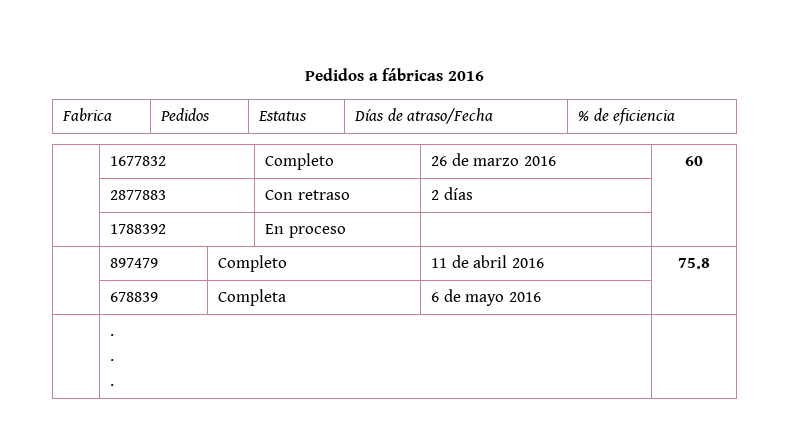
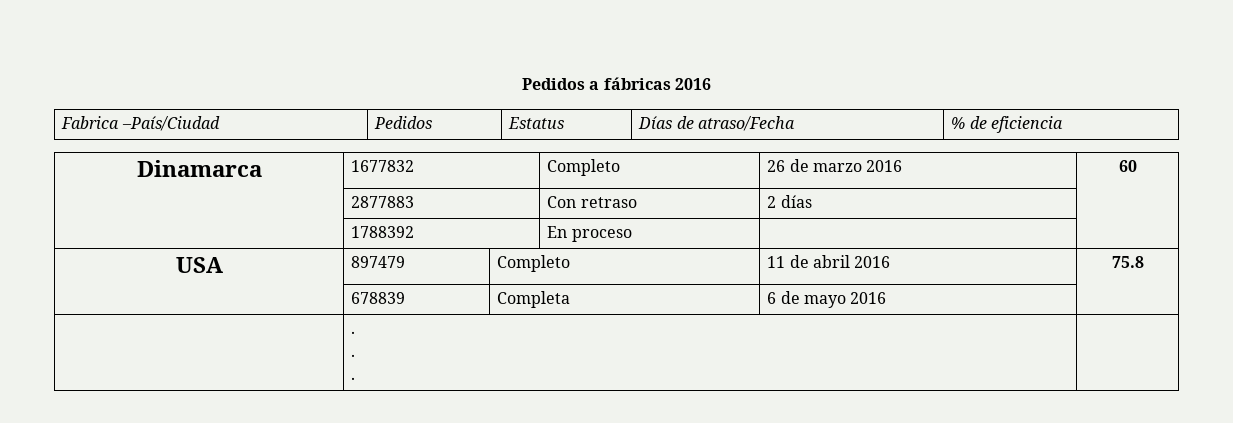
- Fabrica | Pedidos | Estatus | Días de atraso/Fecha | % de eficiencia
+ Fabrica –País/Ciudad | Pedidos | Estatus | Días de atraso/Fecha | % de eficiencia
- | 1677832 | Completo | 26 de marzo 2016 | 60
+ Dinamarca | 1677832 | Completo | 26 de marzo 2016 | 60
- | 897479 | Completo | 11 de abril 2016 | 75.8
+ USA | 897479 | Completo | 11 de abril 2016 | 75.8

